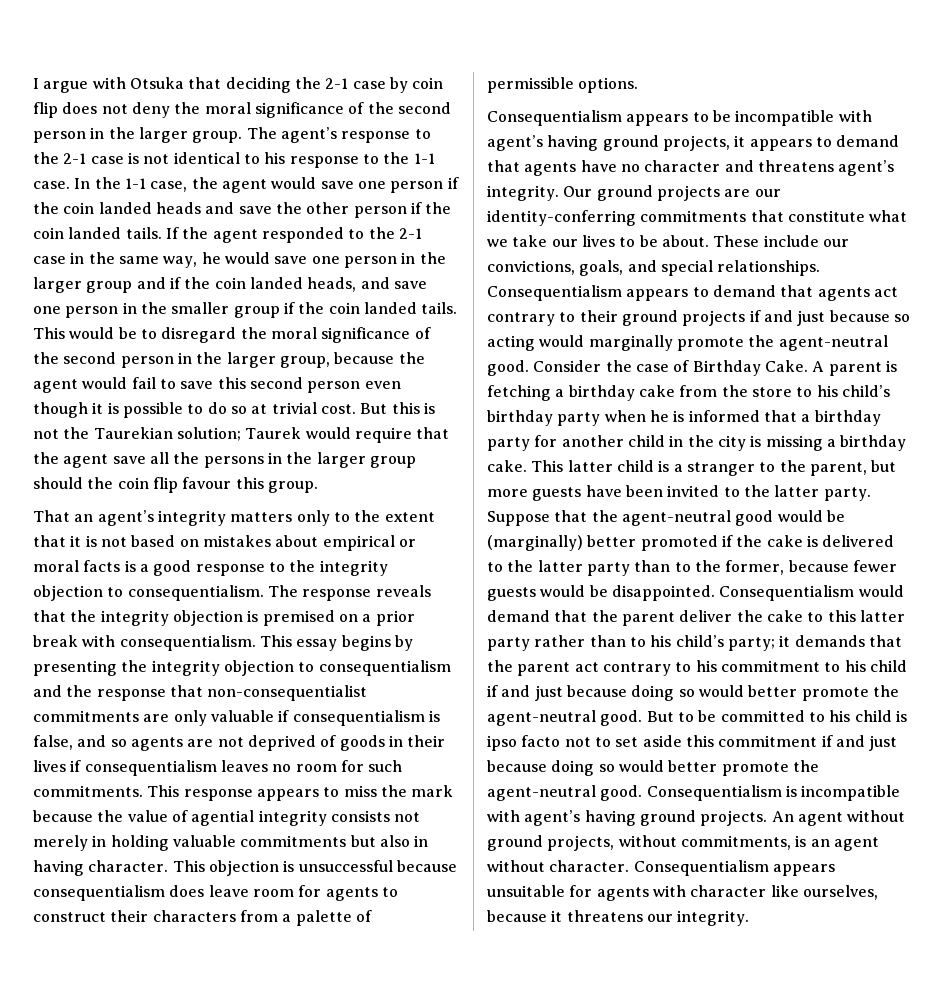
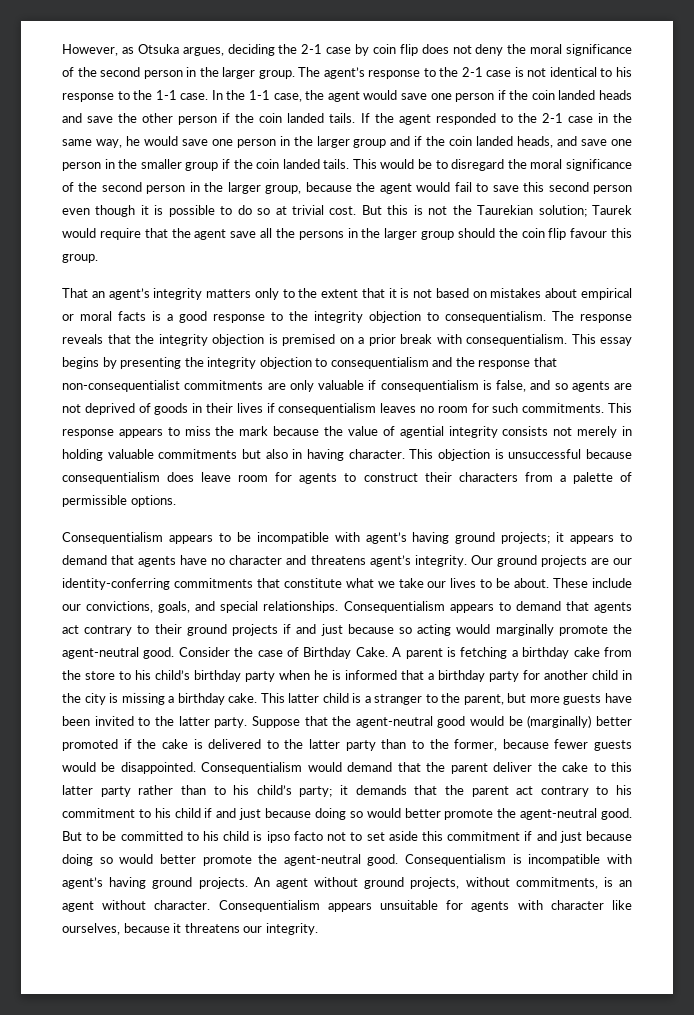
- I argue with Otsuka that deciding the 2-1 case by coin flip does not deny the moral significance of the second person in the larger group.
+ However, as Otsuka argues, deciding the 2-1 case by coin flip does not deny the moral significance of the second person in the larger group.
- Consequentialism appears to be incompatible with agent’s having ground projects, it appears to demand that agents have no character and threatens agent’s integrity.
+ Consequentialism appears to be incompatible with agent’s having ground projects; it appears to demand that agents have no character and threatens agent’s integrity.

